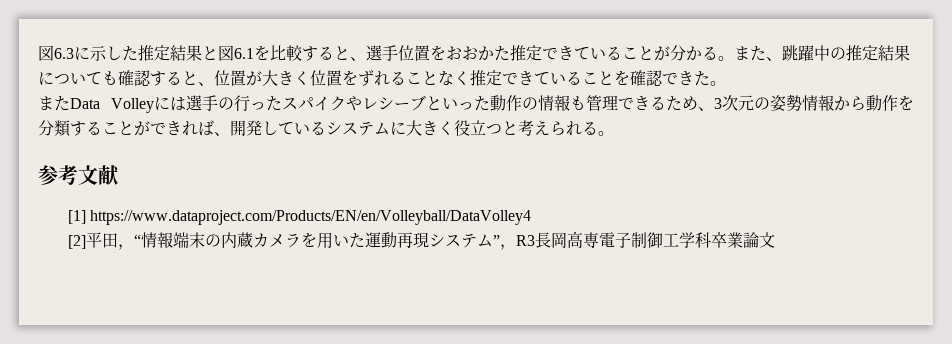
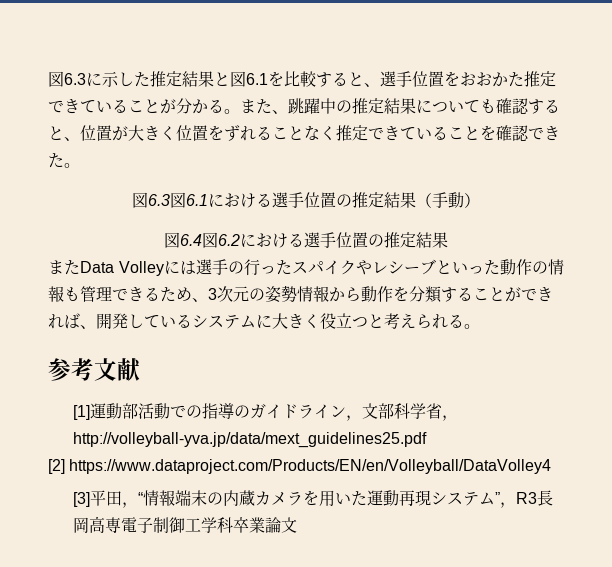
+ 図6.3図6.1における選手位置の推定結果（手動）
+ 図6.4図6.2における選手位置の推定結果
- [1] https://www.dataproject.com/Products/EN/en/Volleyball/DataVolley4
+ [1]運動部活動での指導のガイドライン，文部科学省，http://volleyball-yva.jp/data/mext_guidelines25.pdf
+ [2] https://www.dataproject.com/Products/EN/en/Volleyball/DataVolley4
- [2]平田，“情報端末の内蔵カメラを用いた運動再現システム”，R3長岡高専電子制御工学科卒業論文
+ [3]平田，“情報端末の内蔵カメラを用いた運動再現システム”，R3長岡高専電子制御工学科卒業論文

